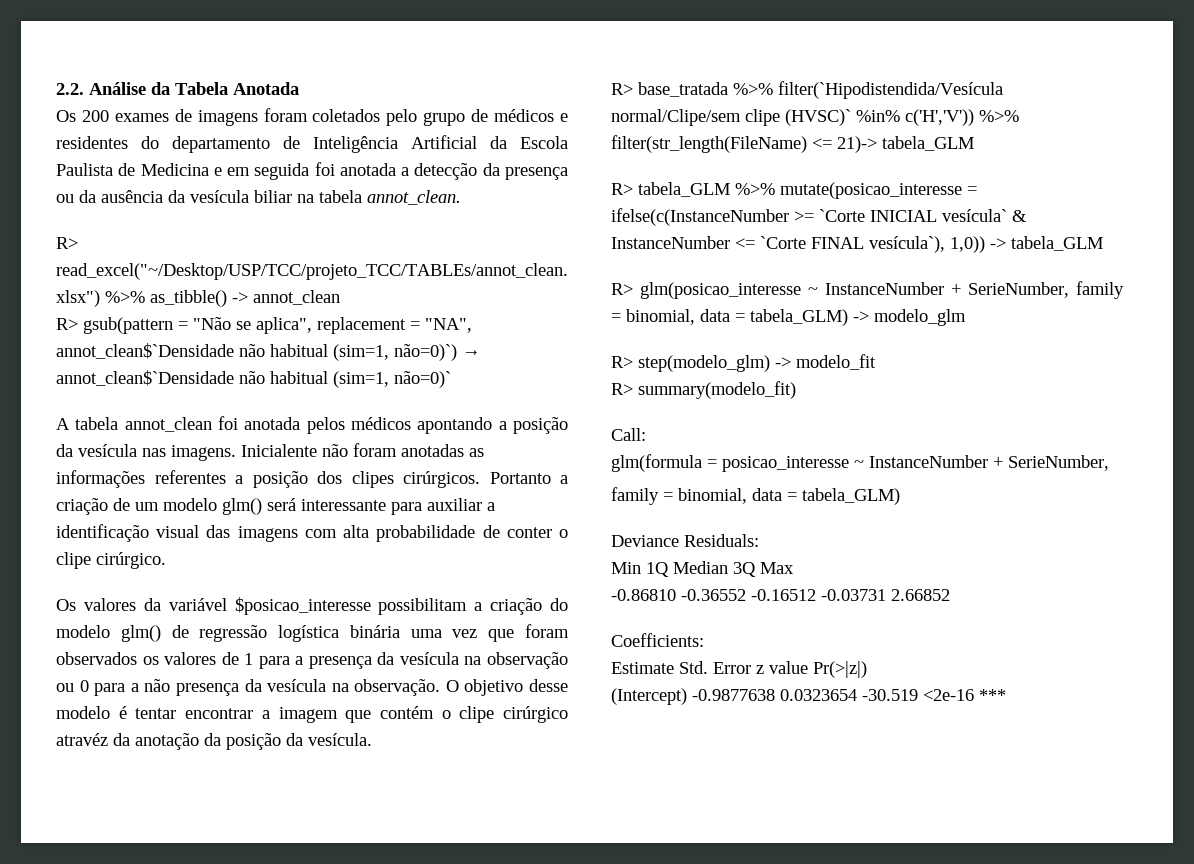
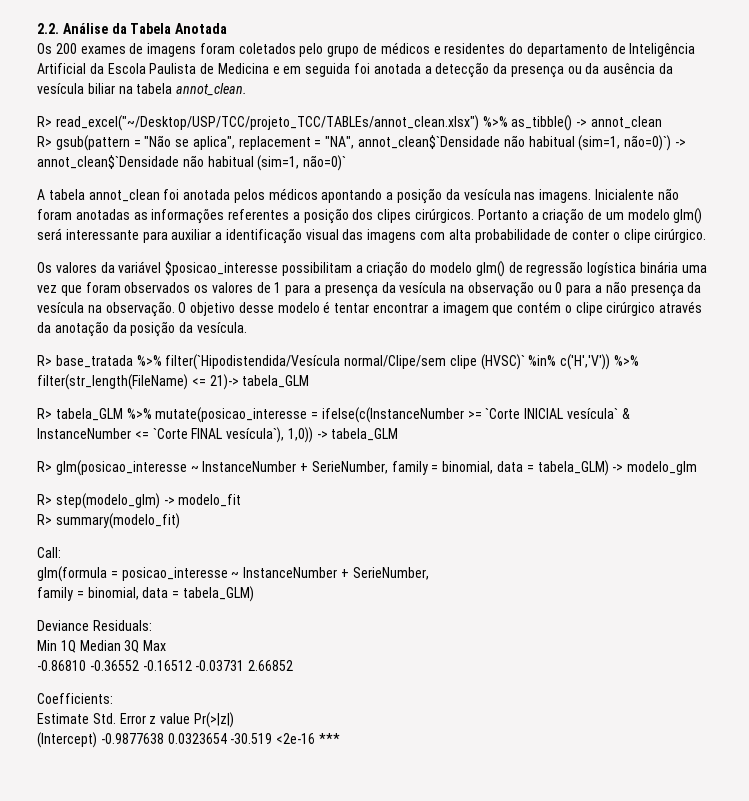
- R> gsub(pattern = "Não se aplica", replacement = "NA", annot_clean$`Densidade não habitual (sim=1, não=0)`) → annot_clean$`Densidade não habitual (sim=1, não=0)`
+ R> gsub(pattern = "Não se aplica", replacement = "NA", annot_clean$`Densidade não habitual (sim=1, não=0)`) -> annot_clean$`Densidade não habitual (sim=1, não=0)`
- O objetivo desse modelo é tentar encontrar a imagem que contém o clipe cirúrgico atravéz da anotação da posição da vesícula.
+ O objetivo desse modelo é tentar encontrar a imagem que contém o clipe cirúrgico através da anotação da posição da vesícula.

